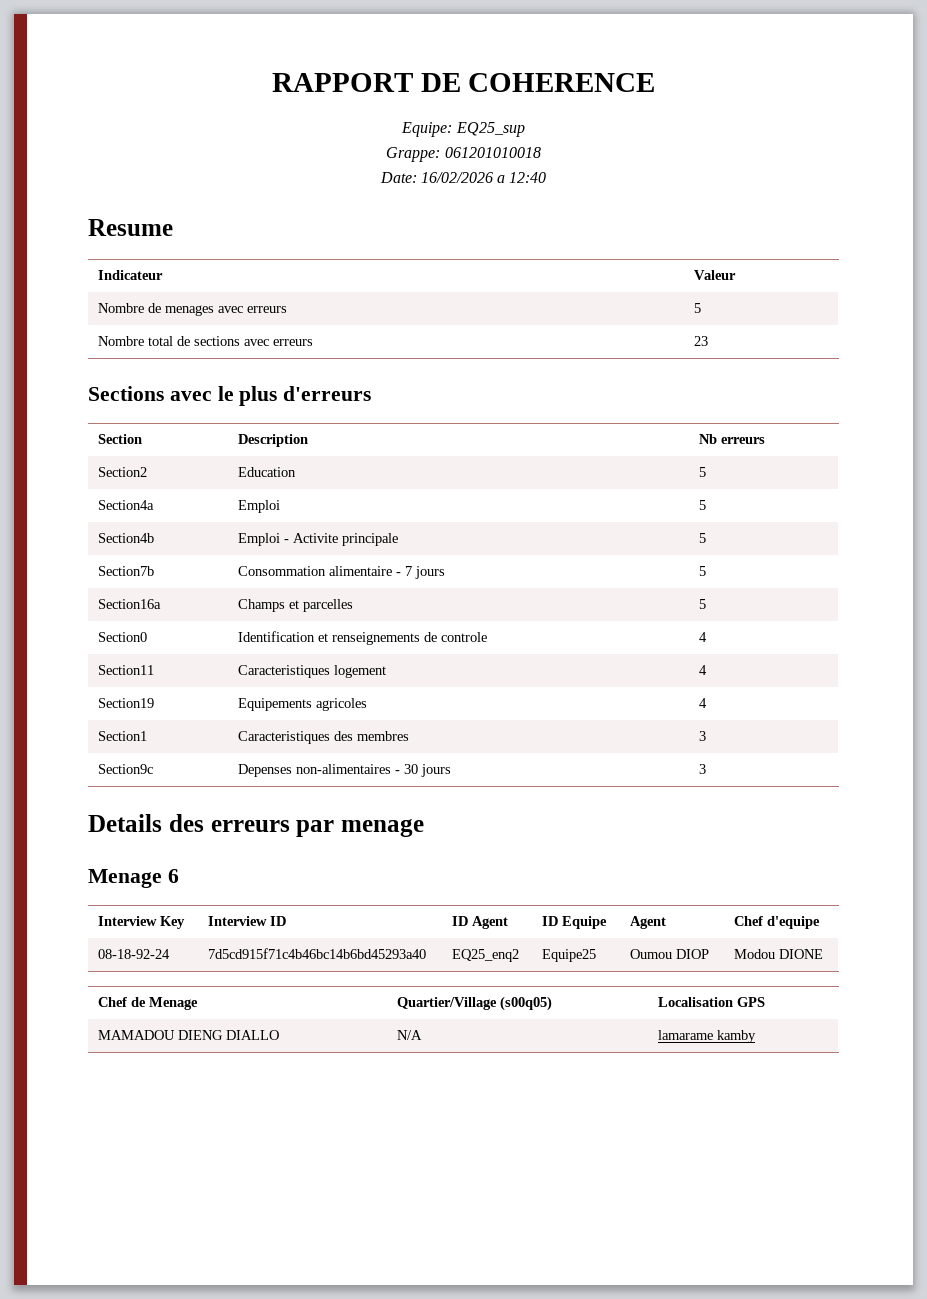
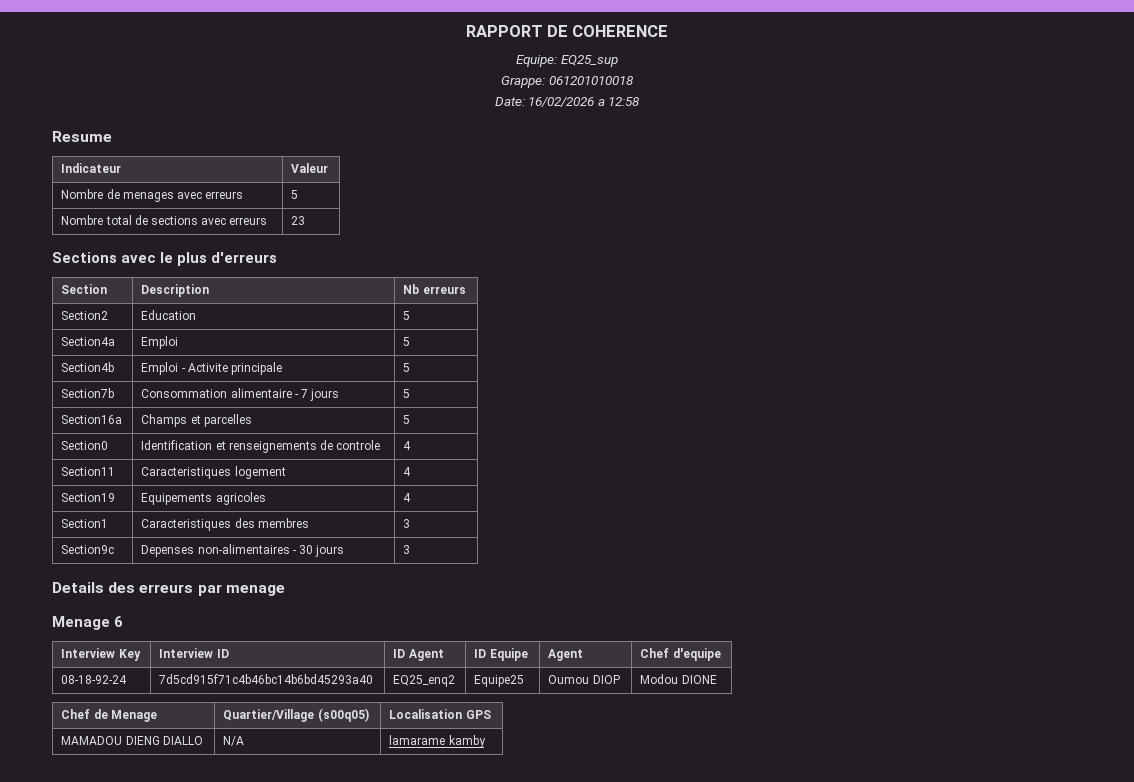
- Date: 16/02/2026 a 12:40
+ Date: 16/02/2026 a 12:58

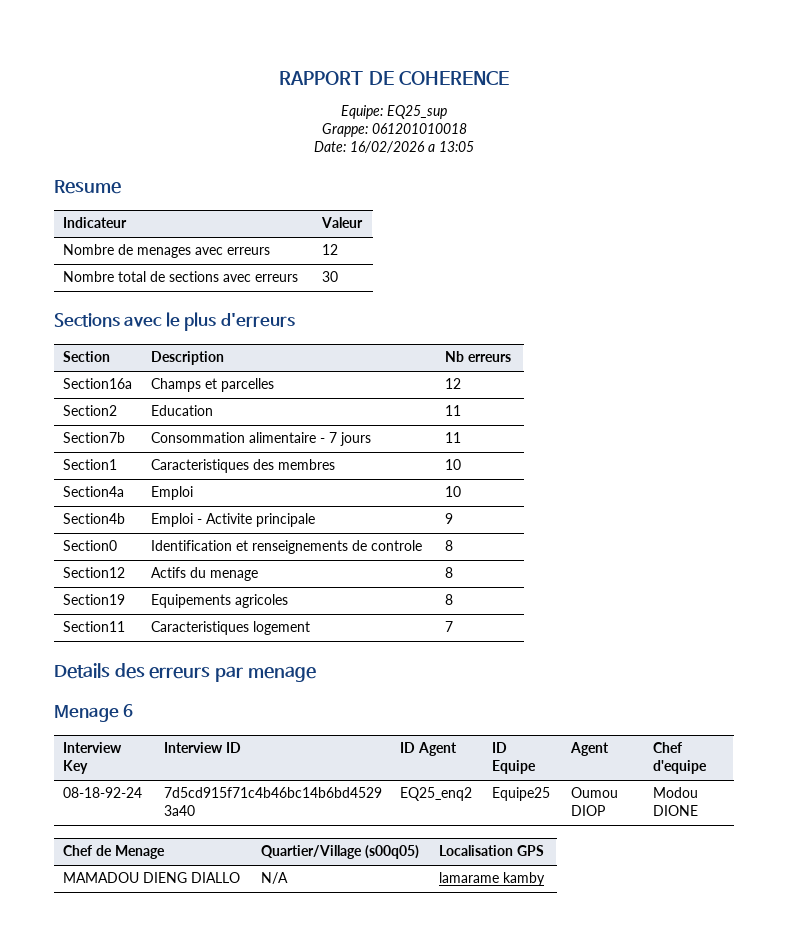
- Date: 16/02/2026 a 12:58
+ Date: 16/02/2026 a 13:05
- Nombre de menages avec erreurs | 5
+ Nombre de menages avec erreurs | 12
- Nombre total de sections avec erreurs | 23
+ Nombre total de sections avec erreurs | 30
- Section2 | Education | 5
- Section4a | Emploi | 5
- Section4b | Emploi - Activite principale | 5
+ Section16a | Champs et parcelles | 12
+ Section2 | Education | 11
- Section7b | Consommation alimentaire - 7 jours | 5
- Section16a | Champs et parcelles | 5
+ Section7b | Consommation alimentaire - 7 jours | 11
+ Section1 | Caracteristiques des membres | 10
+ Section4a | Emploi | 10
+ Section4b | Emploi - Activite principale | 9
- Section0 | Identification et renseignements de controle | 4
- Section11 | Caracteristiques logement | 4
- Section19 | Equipements agricoles | 4
- Section1 | Caracteristiques des membres | 3
- Section9c | Depenses non-alimentaires - 30 jours | 3
+ Section0 | Identification et renseignements de controle | 8
+ Section12 | Actifs du menage | 8
+ Section19 | Equipements agricoles | 8
+ Section11 | Caracteristiques logement | 7

